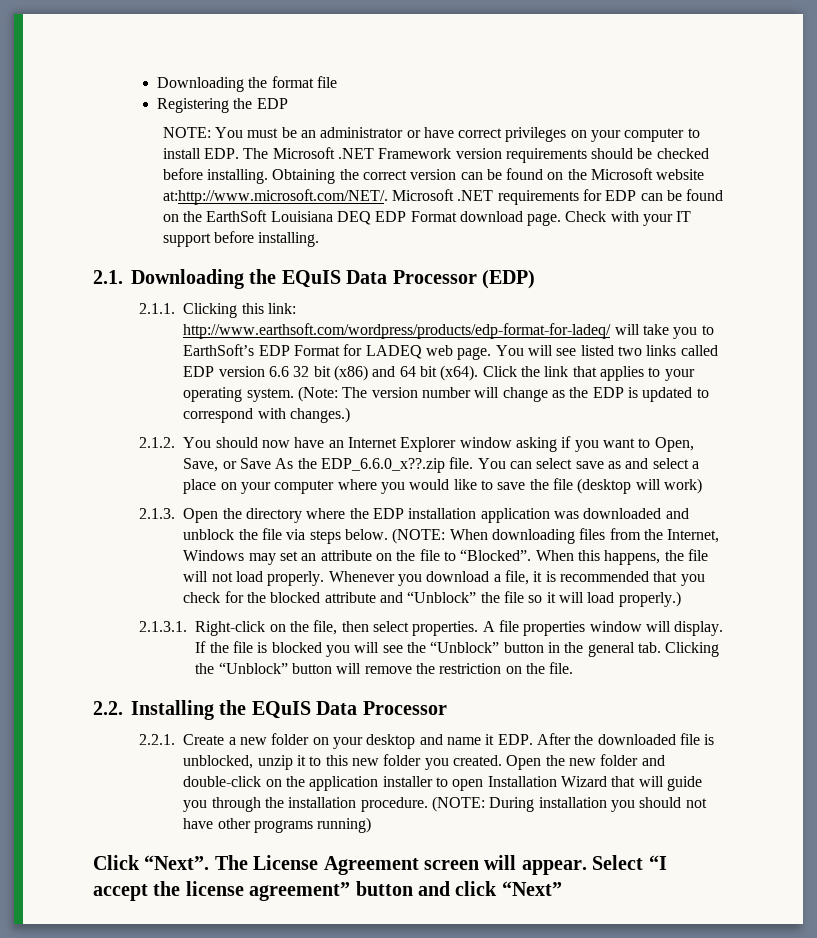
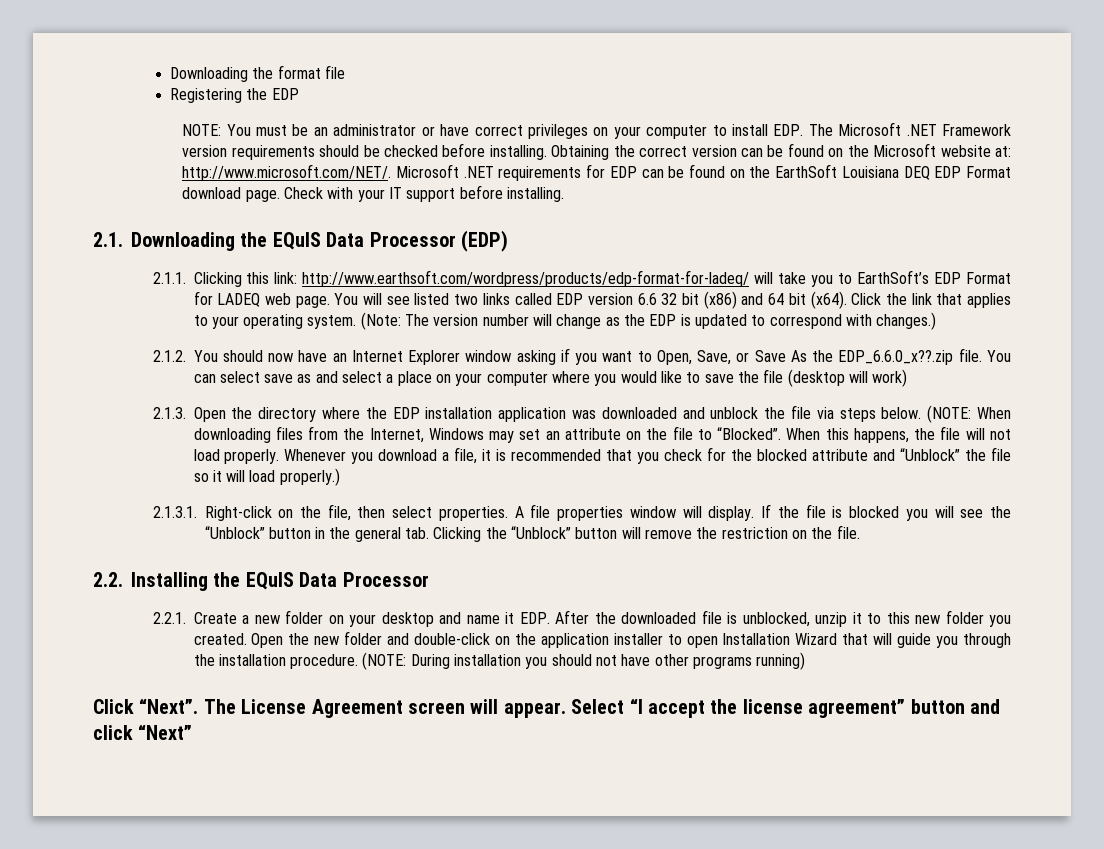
- Obtaining the correct version can be found on the Microsoft website at:http://www.microsoft.com/NET/. Microsoft .NET requirements for EDP can be found on the EarthSoft Louisiana DEQ EDP Format download page.
+ Obtaining the correct version can be found on the Microsoft website at: http://www.microsoft.com/NET/. Microsoft .NET requirements for EDP can be found on the EarthSoft Louisiana DEQ EDP Format download page.

